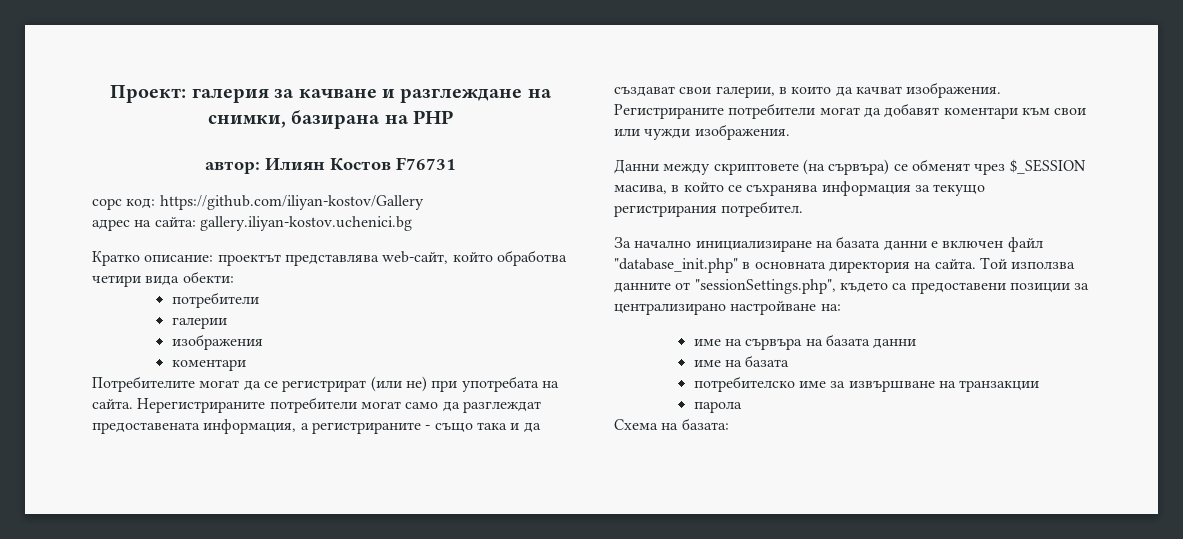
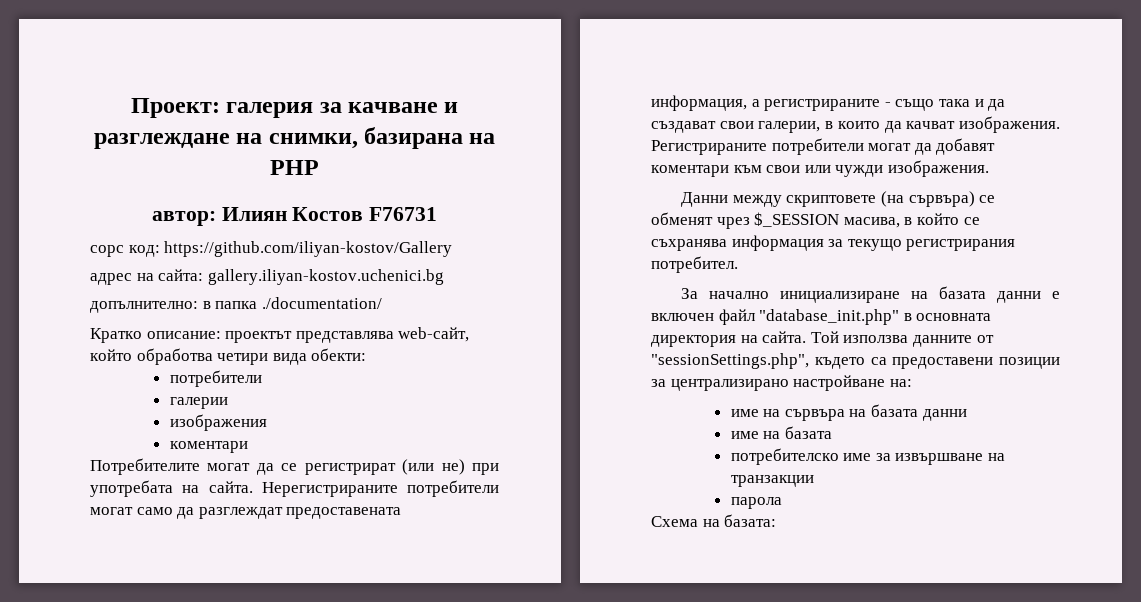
+ допълнително: в папка ./documentation/

